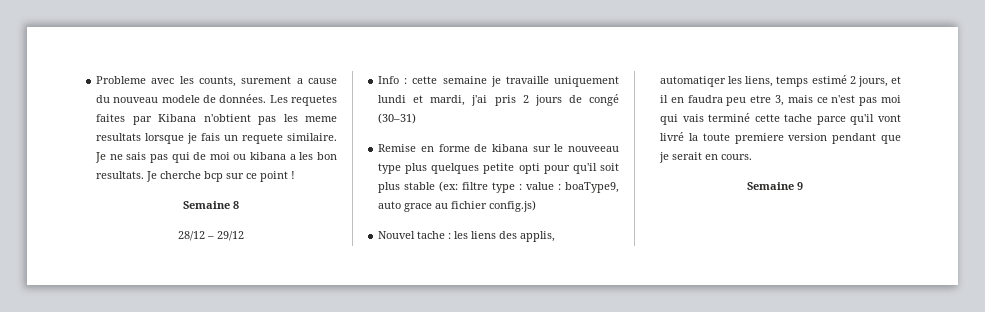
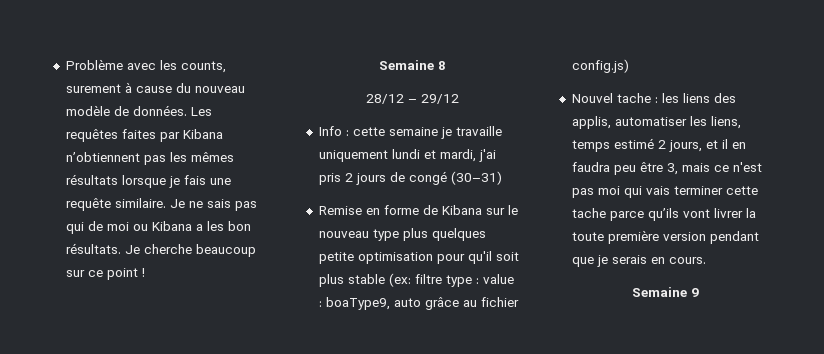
- Probleme avec les counts, surement a cause du nouveau modele de données.
+ Problème avec les counts, surement à cause du nouveau modèle de données.
- Les requetes faites par Kibana n'obtient pas les meme resultats lorsque je fais un requete similaire.
+ Les requêtes faites par Kibana n’obtiennent pas les mêmes résultats lorsque je fais une requête similaire.
- Je ne sais pas qui de moi ou kibana a les bon resultats.
+ Je ne sais pas qui de moi ou Kibana a les bon résultats.
- Je cherche bcp sur ce point !
+ Je cherche beaucoup sur ce point !
- Remise en forme de kibana sur le nouveeau type plus quelques petite opti pour qu'il soit plus stable (ex: filtre type : value : boaType9, auto grace au fichier config.js)
+ Remise en forme de Kibana sur le nouveau type plus quelques petite optimisation pour qu'il soit plus stable (ex: filtre type : value : boaType9, auto grâce au fichier config.js)
- Nouvel tache : les liens des applis, automatiqer les liens, temps estimé 2 jours, et il en faudra peu etre 3, mais ce n'est pas moi qui vais terminé cette tache parce qu'il vont livré la toute premiere version pendant que je serait en cours.
+ Nouvel tache : les liens des applis, automatiser les liens, temps estimé 2 jours, et il en faudra peu être 3, mais ce n'est pas moi qui vais terminer cette tache parce qu’ils vont livrer la toute première version pendant que je serais en cours.

